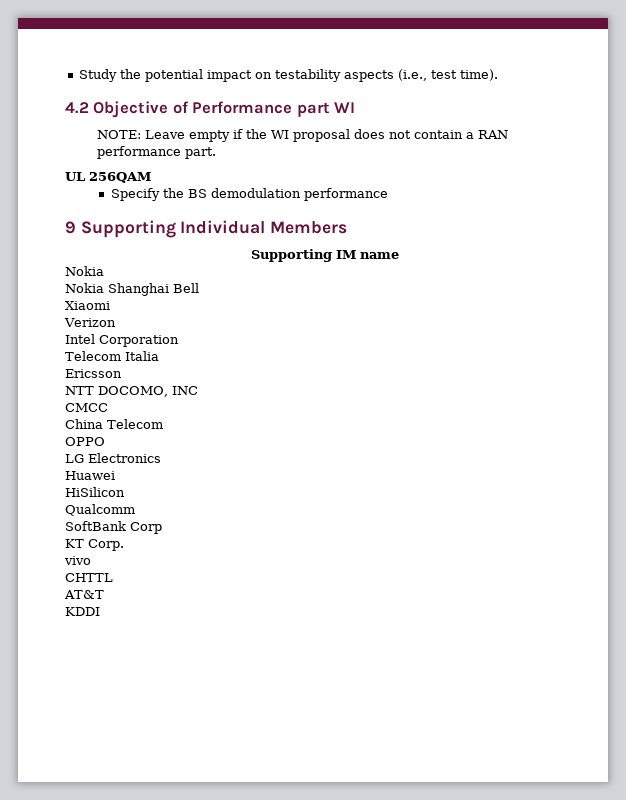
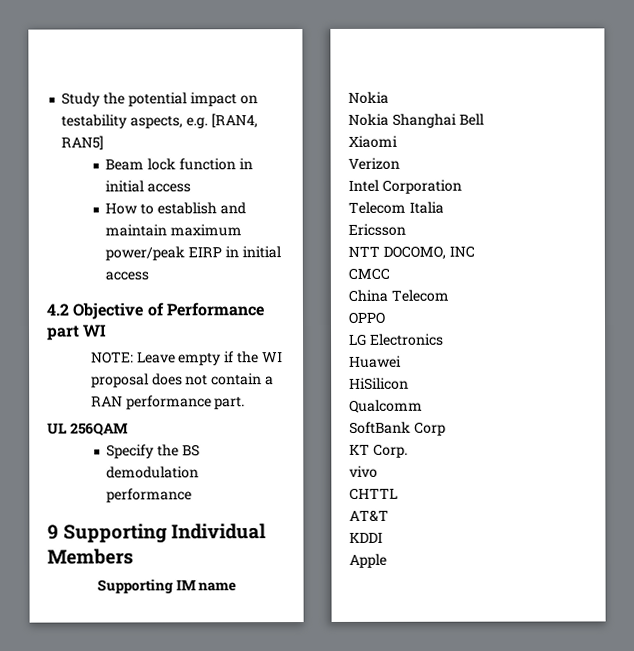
- Study the potential impact on testability aspects (i.e., test time).
+ Study the potential impact on testability aspects, e.g. [RAN4, RAN5]
+ Beam lock function in initial access
+ How to establish and maintain maximum power/peak EIRP in initial access
+ Apple

